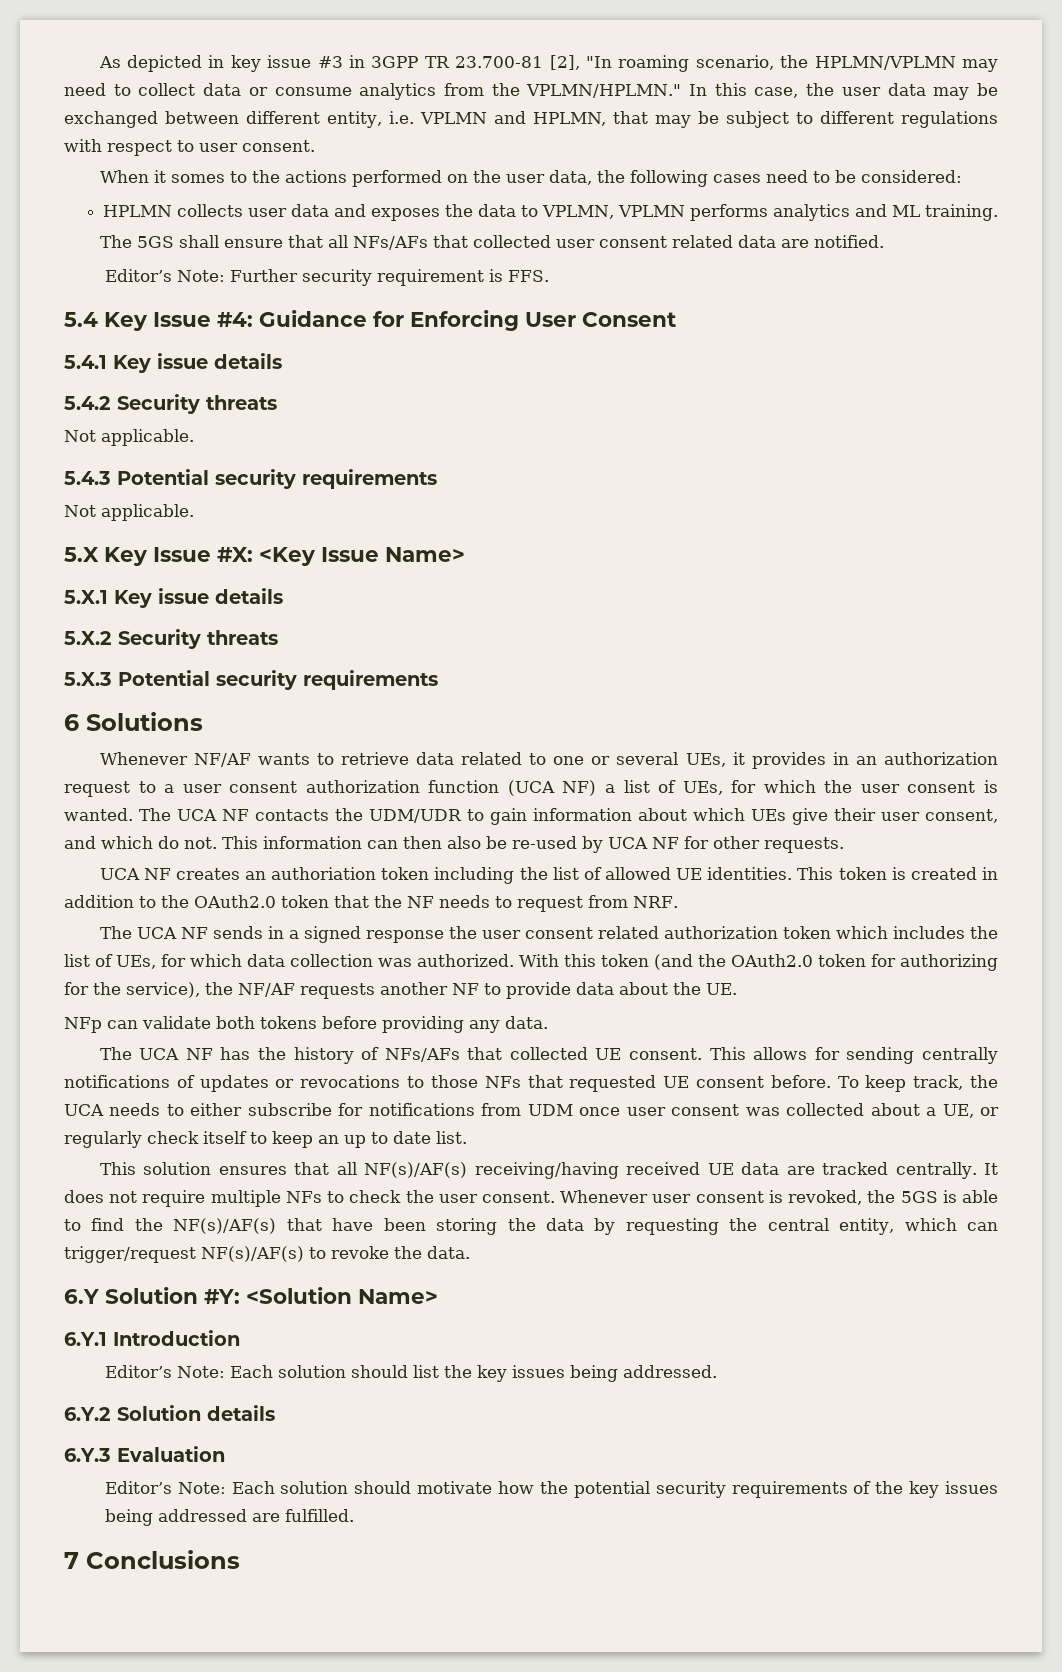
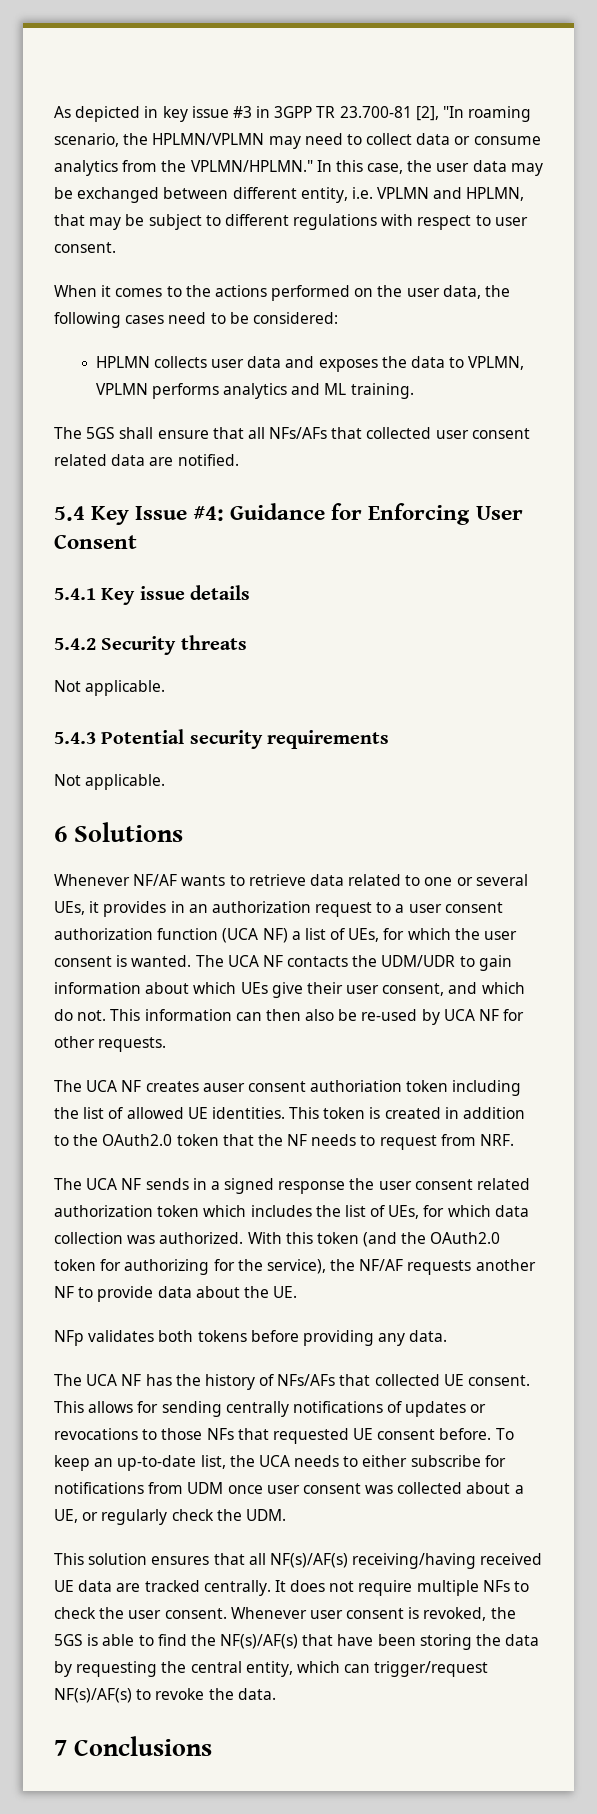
- When it somes to the actions performed on the user data, the following cases need to be considered:
+ When it comes to the actions performed on the user data, the following cases need to be considered:
- Editor’s Note: Further security requirement is FFS.
- 5.X Key Issue #X: <Key Issue Name>
- 5.X.1 Key issue details
- 5.X.2 Security threats
- 5.X.3 Potential security requirements
- UCA NF creates an authoriation token including the list of allowed UE identities.
+ The UCA NF creates auser consent authoriation token including the list of allowed UE identities.
- NFp can validate both tokens before providing any data.
+ NFp validates both tokens before providing any data.
- To keep track, the UCA needs to either subscribe for notifications from UDM once user consent was collected about a UE, or regularly check itself to keep an up to date list.
+ To keep an up-to-date list, the UCA needs to either subscribe for notifications from UDM once user consent was collected about a UE, or regularly check the UDM.
- 6.Y Solution #Y: <Solution Name>
- 6.Y.1 Introduction
- Editor’s Note: Each solution should list the key issues being addressed.
- 6.Y.2 Solution details
- 6.Y.3 Evaluation
- Editor’s Note: Each solution should motivate how the potential security requirements of the key issues being addressed are fulfilled.

